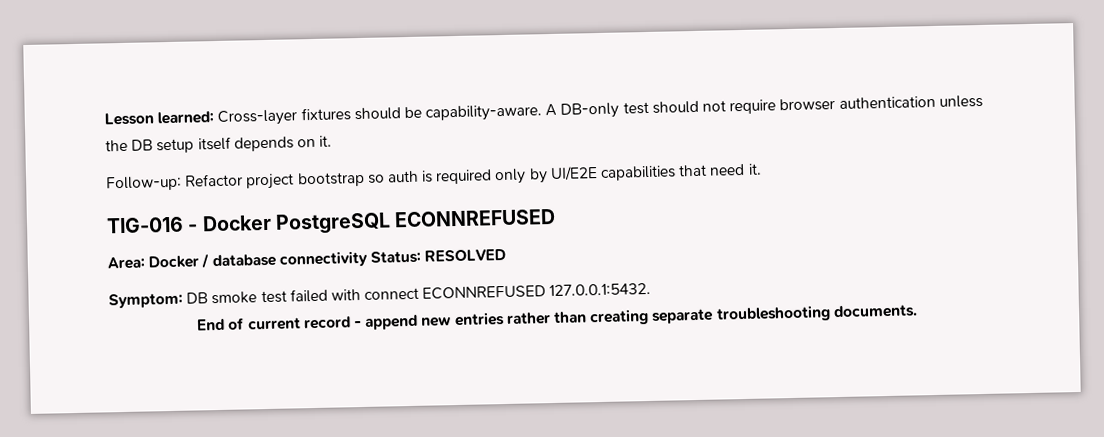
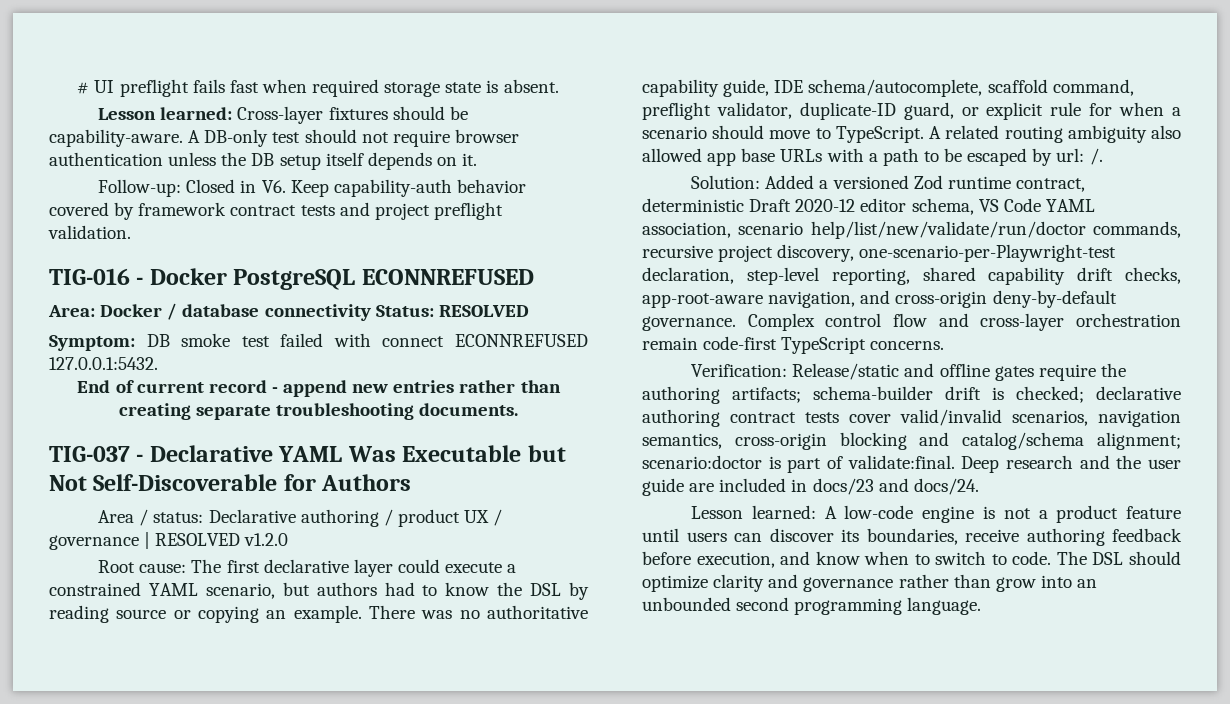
+ # UI preflight fails fast when required storage state is absent.
- Follow-up: Refactor project bootstrap so auth is required only by UI/E2E capabilities that need it.
+ Follow-up: Closed in V6. Keep capability-auth behavior covered by framework contract tests and project preflight validation.
+ TIG-037 - Declarative YAML Was Executable but Not Self-Discoverable for Authors
+ Area / status: Declarative authoring / product UX / governance | RESOLVED v1.2.0
+ Root cause: The first declarative layer could execute a constrained YAML scenario, but authors had to know the DSL by reading source or copying an example. There was no authoritative capability guide, IDE schema/autocomplete, scaffold command, preflight validator, duplicate-ID guard, or explicit rule for when a scenario should move to TypeScript. A related routing ambiguity also allowed app base URLs with a path to be escaped by url: /.
+ Solution: Added a versioned Zod runtime contract, deterministic Draft 2020-12 editor schema, VS Code YAML association, scenario help/list/new/validate/run/doctor commands, recursive project discovery, one-scenario-per-Playwright-test declaration, step-level reporting, shared capability drift checks, app-root-aware navigation, and cross-origin deny-by-default governance. Complex control flow and cross-layer orchestration remain code-first TypeScript concerns.
+ Verification: Release/static and offline gates require the authoring artifacts; schema-builder drift is checked; declarative authoring contract tests cover valid/invalid scenarios, navigation semantics, cross-origin blocking and catalog/schema alignment; scenario:doctor is part of validate:final. Deep research and the user guide are included in docs/23 and docs/24.
+ Lesson learned: A low-code engine is not a product feature until users can discover its boundaries, receive authoring feedback before execution, and know when to switch to code. The DSL should optimize clarity and governance rather than grow into an unbounded second programming language.

